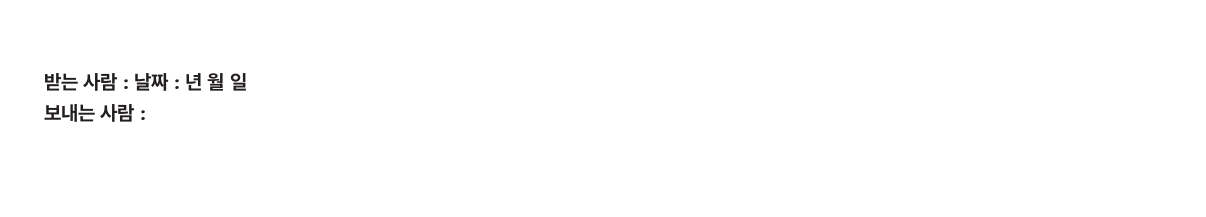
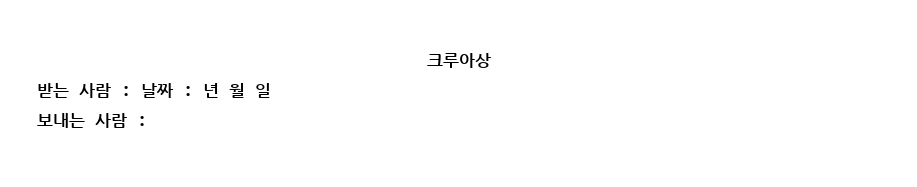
+ 크루아상

